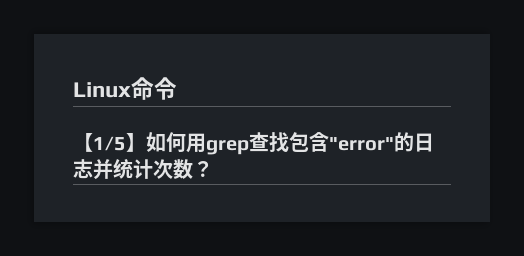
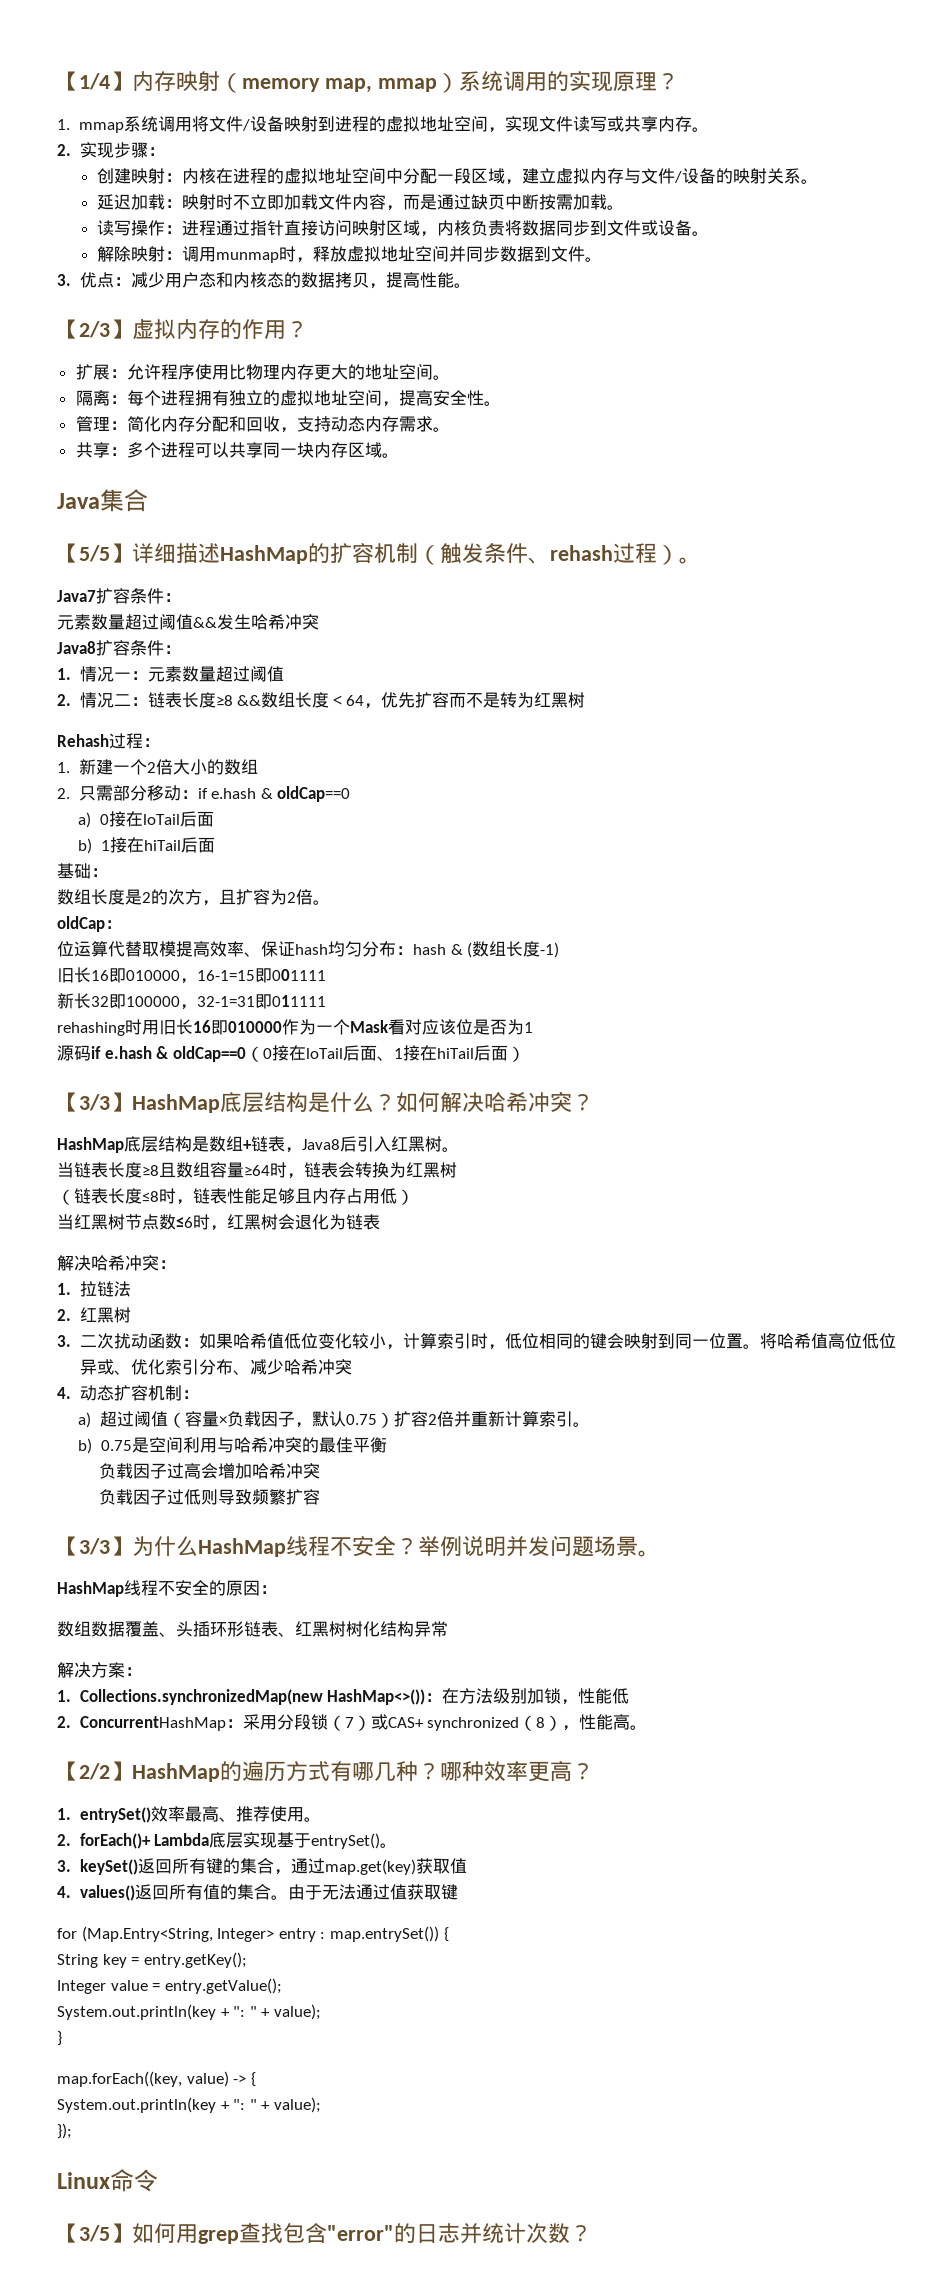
+ 【1/4】内存映射（memory map, mmap）系统调用的实现原理？
+ 1. mmap系统调用将文件/设备映射到进程的虚拟地址空间，实现文件读写或共享内存。
+ 2.实现步骤：
+ 创建映射：内核在进程的虚拟地址空间中分配一段区域，建立虚拟内存与文件/设备的映射关系。
+ 延迟加载：映射时不立即加载文件内容，而是通过缺页中断按需加载。
+ 读写操作：进程通过指针直接访问映射区域，内核负责将数据同步到文件或设备。
+ 解除映射：调用munmap时，释放虚拟地址空间并同步数据到文件。
+ 3.优点：减少用户态和内核态的数据拷贝，提高性能。
+ 【2/3】虚拟内存的作用？
+ 扩展：允许程序使用比物理内存更大的地址空间。
+ 隔离：每个进程拥有独立的虚拟地址空间，提高安全性。
+ 管理：简化内存分配和回收，支持动态内存需求。
+ 共享：多个进程可以共享同一块内存区域。
+ Java集合
+ 【5/5】详细描述HashMap的扩容机制（触发条件、rehash过程）。
+ Java7扩容条件：
+ 元素数量超过阈值&&发生哈希冲突
+ Java8扩容条件：
+ 1.情况一：元素数量超过阈值
+ 2.情况二：链表长度≥8 &&数组长度＜64，优先扩容而不是转为红黑树
+ Rehash过程：
+ 1.新建一个2倍大小的数组
+ 2.只需部分移动：if e.hash & oldCap==0
+ a) 0接在loTail后面
+ b) 1接在hiTail后面
+ 基础：
+ 数组长度是2的次方，且扩容为2倍。
+ oldCap：
+ 位运算代替取模提高效率、保证hash均匀分布：hash & (数组长度-1)
+ 旧长16即010000，16-1=15即001111
+ 新长32即100000，32-1=31即011111
+ rehashing时用旧长16即010000作为一个Mask看对应该位是否为1
+ 源码if e.hash & oldCap==0（0接在loTail后面、1接在hiTail后面）
+ 【3/3】HashMap底层结构是什么？如何解决哈希冲突？
+ HashMap底层结构是数组+链表，Java8后引入红黑树。
+ 当链表长度≥8且数组容量≥64时，链表会转换为红黑树
+ （链表长度≤8时，链表性能足够且内存占用低）
+ 当红黑树节点数≤6时，红黑树会退化为链表
+ 解决哈希冲突：
+ 1.拉链法
+ 2.红黑树
+ 3.二次扰动函数：如果哈希值低位变化较小，计算索引时，低位相同的键会映射到同一位置。将哈希值高位低位异或、优化索引分布、减少哈希冲突
+ 4.动态扩容机制：
+ a)超过阈值（容量×负载因子，默认0.75）扩容2倍并重新计算索引。
+ b) 0.75是空间利用与哈希冲突的最佳平衡
+ 负载因子过高会增加哈希冲突
+ 负载因子过低则导致频繁扩容
+ 【3/3】为什么HashMap线程不安全？举例说明并发问题场景。
+ HashMap线程不安全的原因：
+ 数组数据覆盖、头插环形链表、红黑树树化结构异常
+ 解决方案：
+ 1. Collections.synchronizedMap(new HashMap<>())：在方法级别加锁，性能低
+ 2. ConcurrentHashMap：采用分段锁（7）或CAS+ synchronized（8），性能高。
+ 【2/2】HashMap的遍历方式有哪几种？哪种效率更高？
+ 1. entrySet()效率最高、推荐使用。
+ 2. forEach()+ Lambda底层实现基于entrySet()。
+ 3. keySet()返回所有键的集合，通过map.get(key)获取值
+ 4. values()返回所有值的集合。由于无法通过值获取键
+ for (Map.Entry<String, Integer> entry : map.entrySet()) {
+ String key = entry.getKey();
+ Integer value = entry.getValue();
+ System.out.println(key + ": " + value);
+ }
+ map.forEach((key, value) -> {
+ System.out.println(key + ": " + value);
+ });
- 【1/5】如何用grep查找包含"error"的日志并统计次数？
+ 【3/5】如何用grep查找包含"error"的日志并统计次数？

